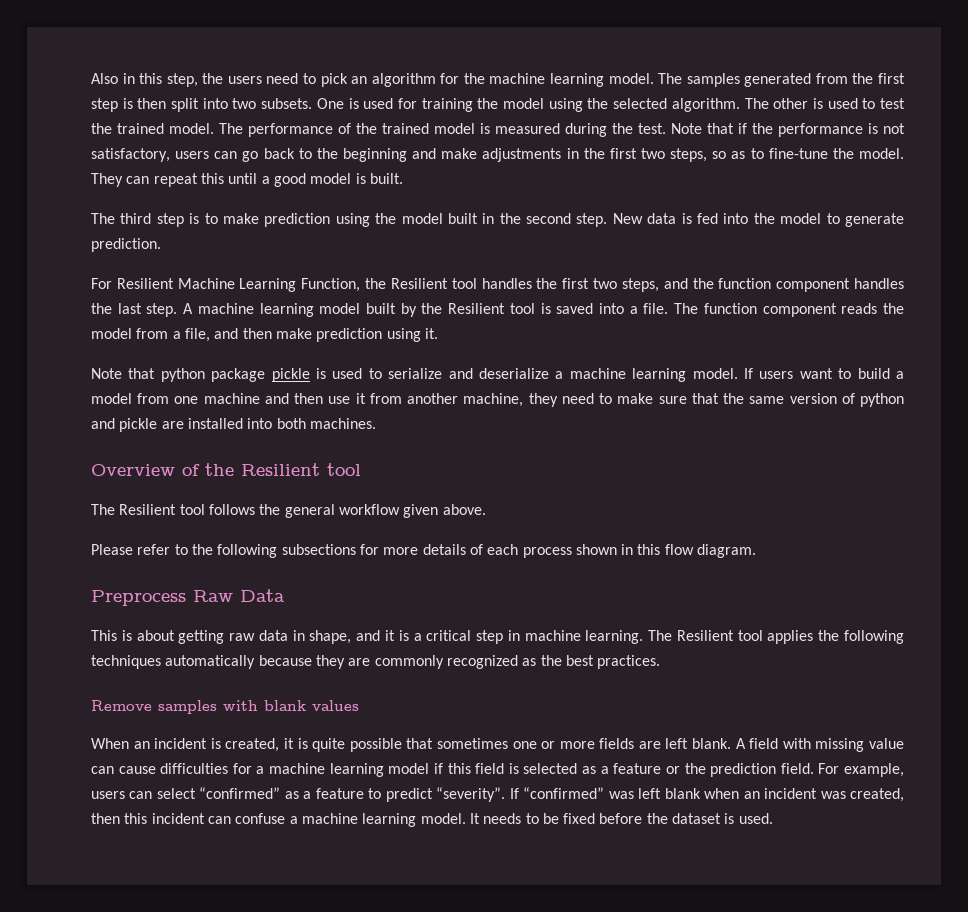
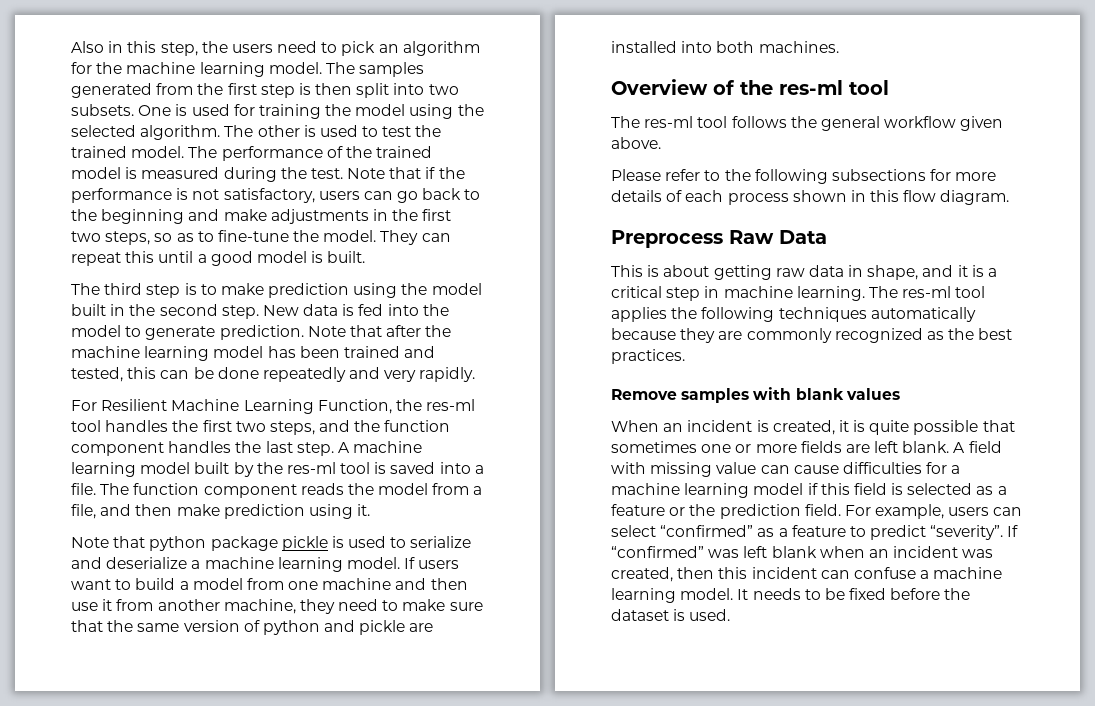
+ Note that after the machine learning model has been trained and tested, this can be done repeatedly and very rapidly.
- For Resilient Machine Learning Function, the Resilient tool handles the first two steps, and the function component handles the last step.
+ For Resilient Machine Learning Function, the res-ml tool handles the first two steps, and the function component handles the last step.
- A machine learning model built by the Resilient tool is saved into a file.
+ A machine learning model built by the res-ml tool is saved into a file.
- Overview of the Resilient tool
+ Overview of the res-ml tool
- The Resilient tool follows the general workflow given above.
+ The res-ml tool follows the general workflow given above.
- The Resilient tool applies the following techniques automatically because they are commonly recognized as the best practices.
+ The res-ml tool applies the following techniques automatically because they are commonly recognized as the best practices.

